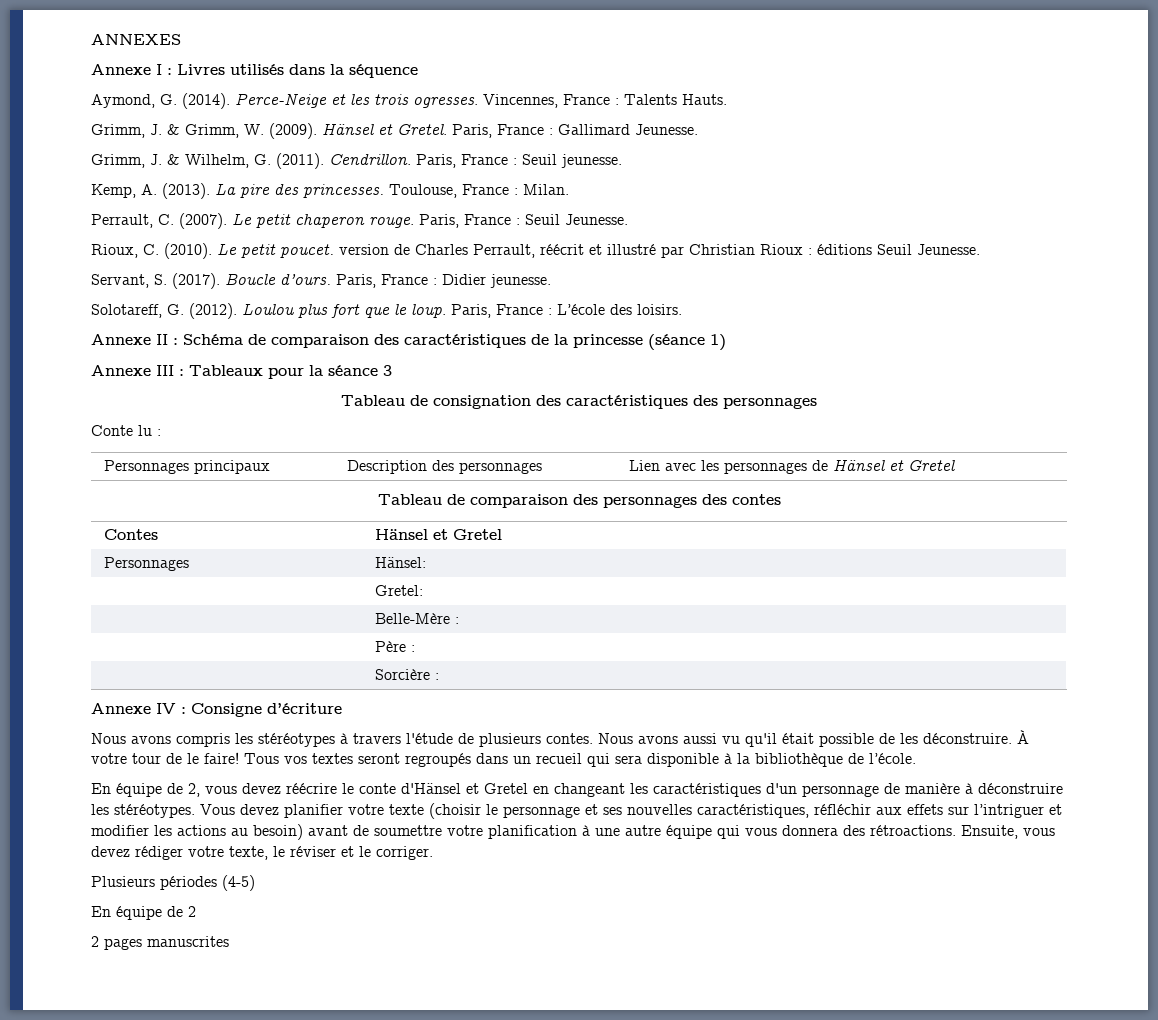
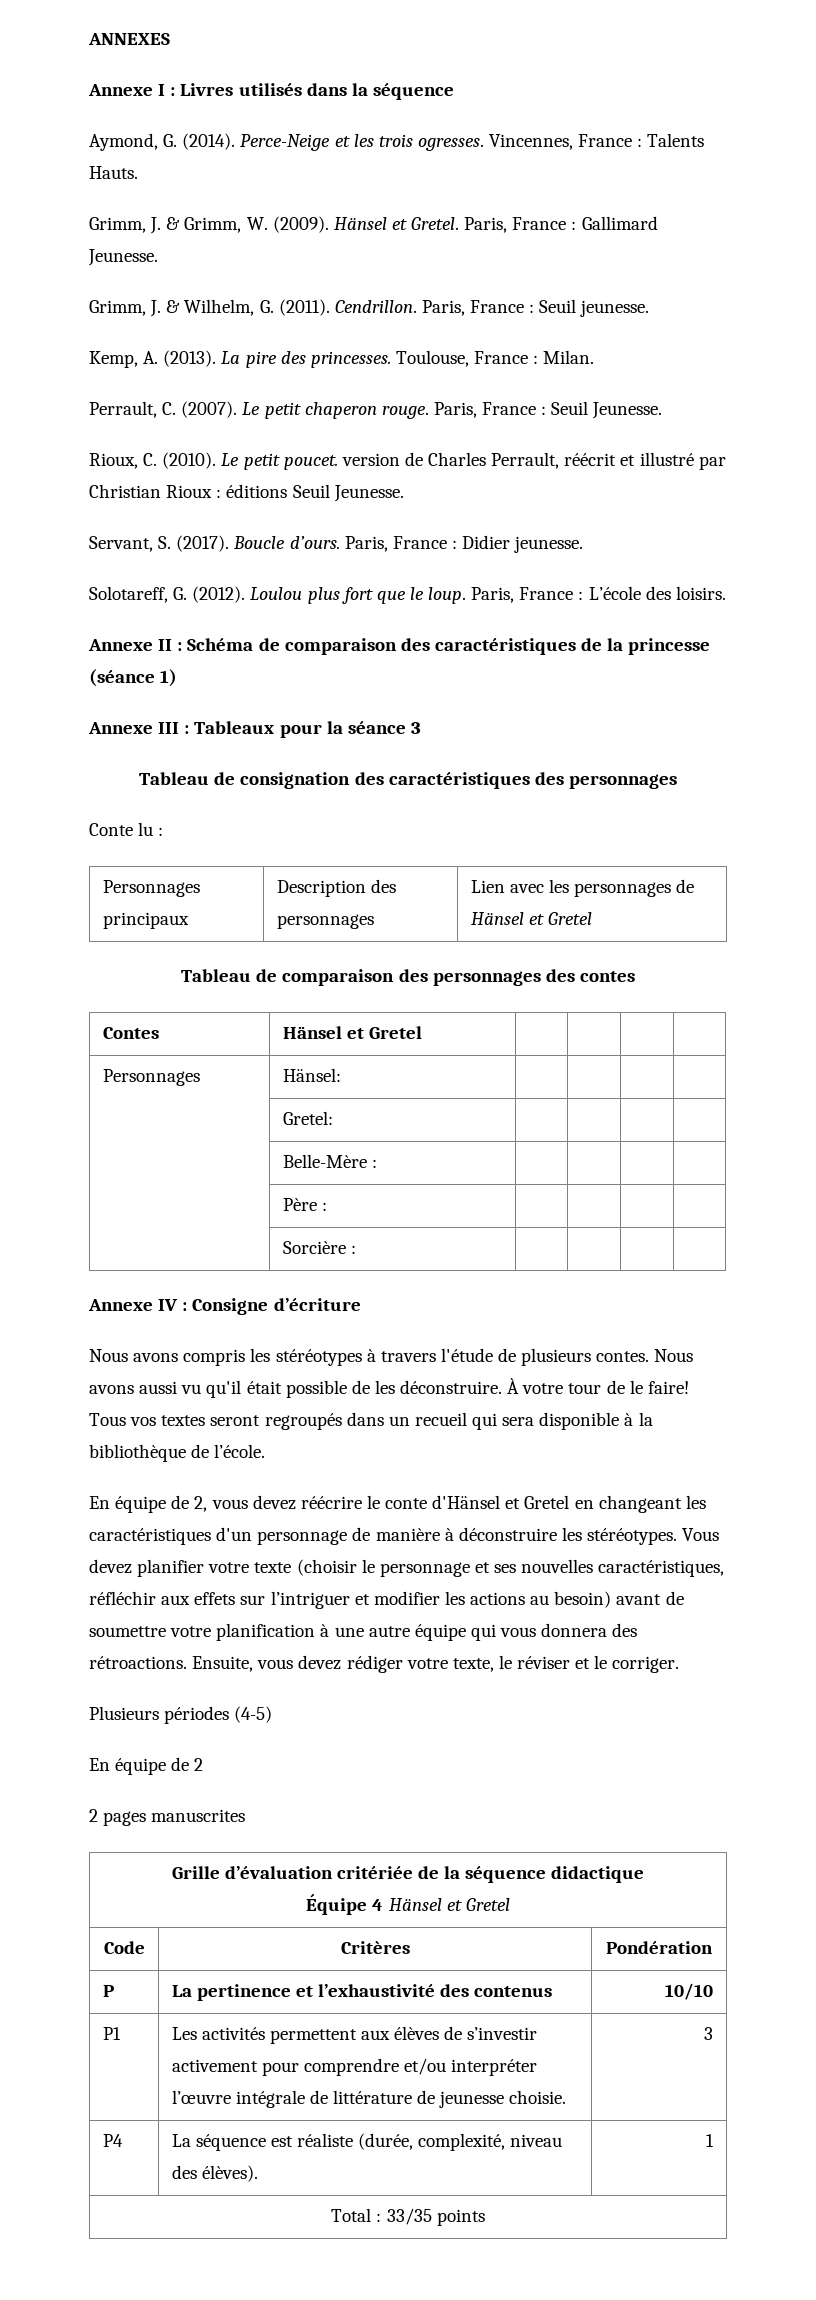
+ Grille d’évaluation critériée de la séquence didactique
+ Équipe 4 Hänsel et Gretel
+ Code | Critères | Pondération
+ P | La pertinence et l’exhaustivité des contenus | 10/10
+ P1 | Les activités permettent aux élèves de s’investir activement pour comprendre et/ou interpréter l’œuvre intégrale de littérature de jeunesse choisie. | 3
+ P4 | La séquence est réaliste (durée, complexité, niveau des élèves). | 1
+ Total : 33/35 points

